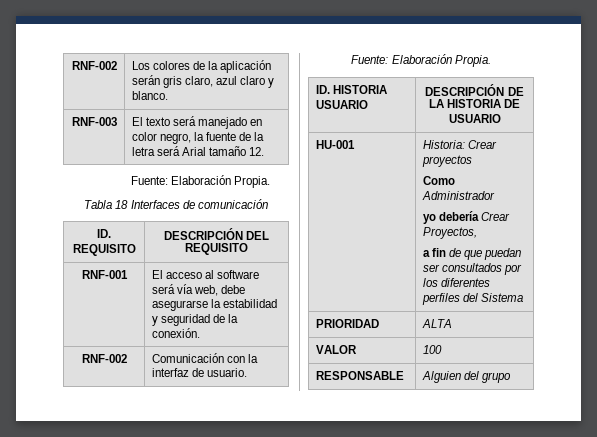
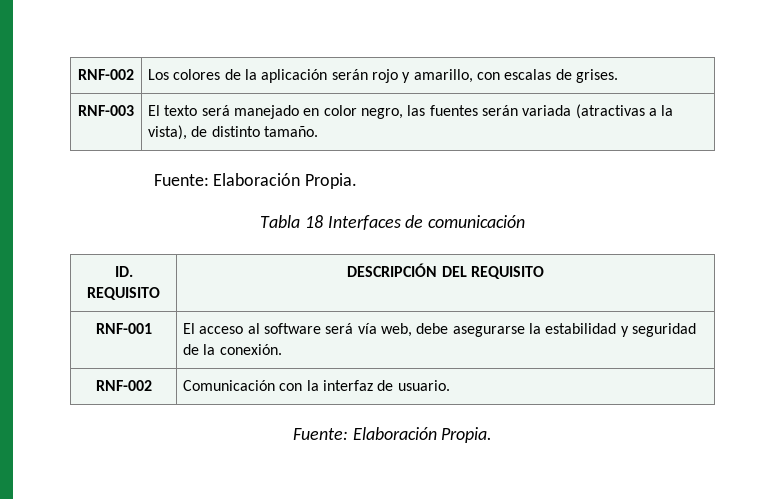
- RNF-002 | Los colores de la aplicación serán gris claro, azul claro y blanco.
+ RNF-002 | Los colores de la aplicación serán rojo y amarillo, con escalas de grises.
- RNF-003 | El texto será manejado en color negro, la fuente de la letra será Arial tamaño 12.
+ RNF-003 | El texto será manejado en color negro, las fuentes serán variada (atractivas a la vista), de distinto tamaño.
- ID. HISTORIA USUARIO | DESCRIPCIÓN DE LA HISTORIA DE USUARIO
- HU-001 | Historia: Crear proyectos
- Como Administrador
- yo debería Crear Proyectos,
- a fin de que puedan ser consultados por los diferentes perfiles del Sistema
- PRIORIDAD | ALTA
- VALOR | 100
- RESPONSABLE | Alguien del grupo

